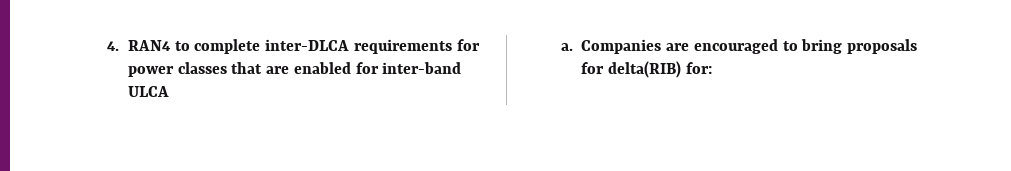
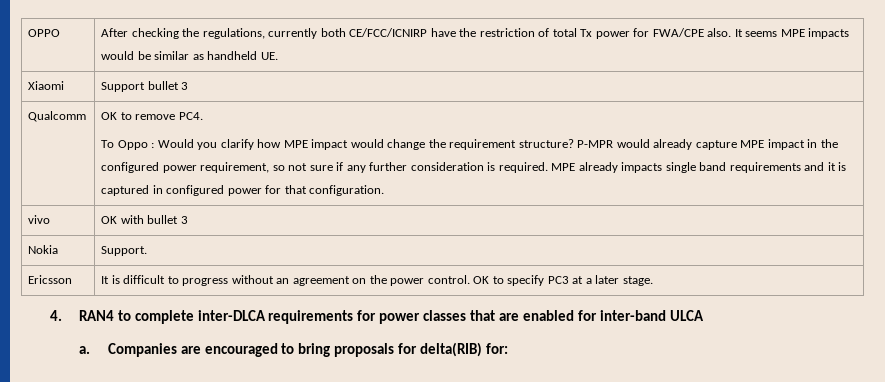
+ OPPO | After checking the regulations, currently both CE/FCC/ICNIRP have the restriction of total Tx power for FWA/CPE also. It seems MPE impacts would be similar as handheld UE.
+ Xiaomi | Support bullet 3
+ Qualcomm | OK to remove PC4.
+ To Oppo : Would you clarify how MPE impact would change the requirement structure? P-MPR would already capture MPE impact in the configured power requirement, so not sure if any further consideration is required. MPE already impacts single band requirements and it is captured in configured power for that configuration.
+ vivo | OK with bullet 3
+ Nokia | Support.
+ Ericsson | It is difficult to progress without an agreement on the power control. OK to specify PC3 at a later stage.

